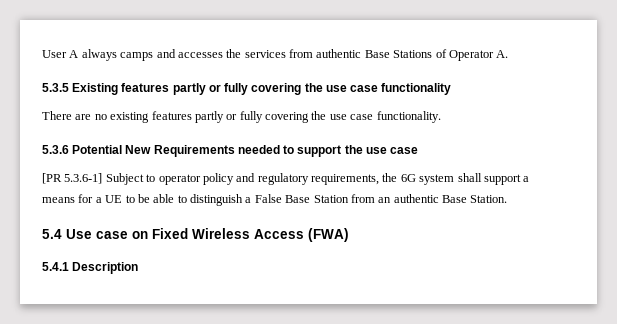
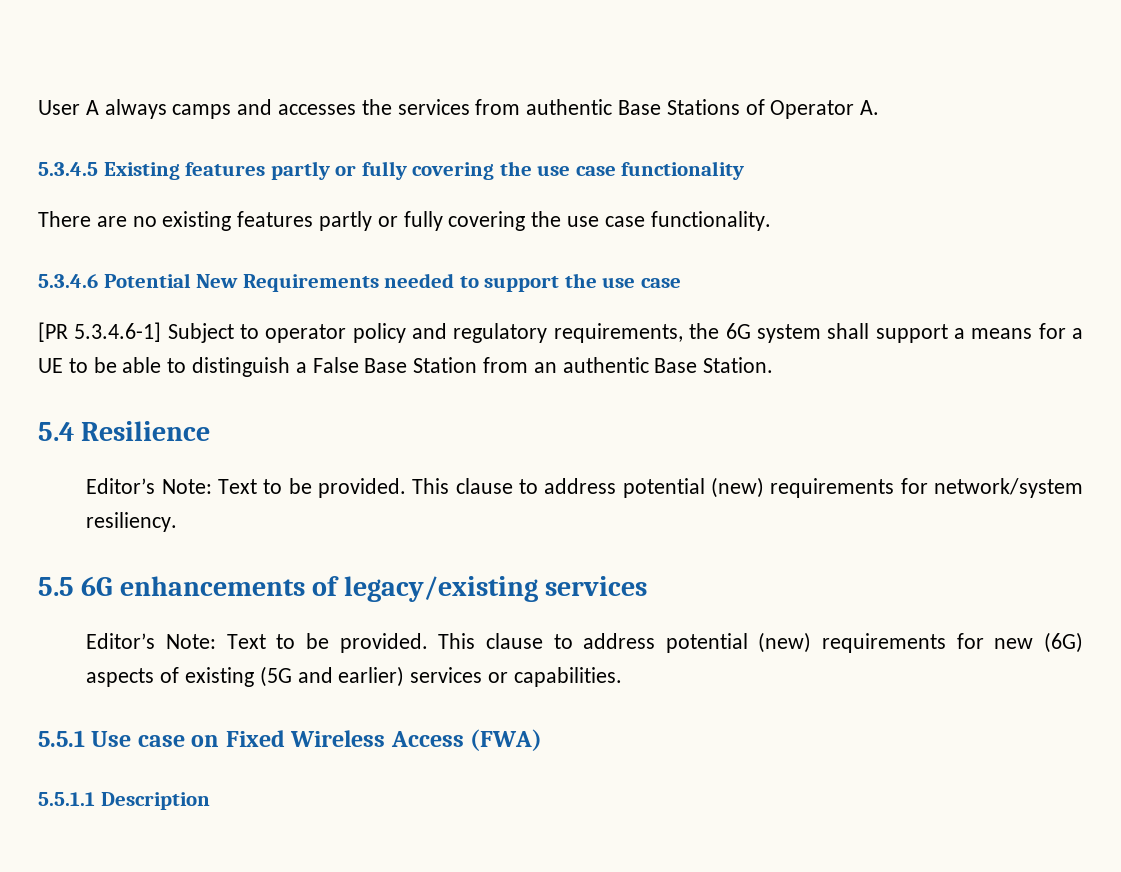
- 5.3.5 Existing features partly or fully covering the use case functionality
+ 5.3.4.5 Existing features partly or fully covering the use case functionality
- 5.3.6 Potential New Requirements needed to support the use case
+ 5.3.4.6 Potential New Requirements needed to support the use case
- [PR 5.3.6-1] Subject to operator policy and regulatory requirements, the 6G system shall support a means for a UE to be able to distinguish a False Base Station from an authentic Base Station.
+ [PR 5.3.4.6-1] Subject to operator policy and regulatory requirements, the 6G system shall support a means for a UE to be able to distinguish a False Base Station from an authentic Base Station.
- 5.4 Use case on Fixed Wireless Access (FWA)
+ 5.4 Resilience
+ Editor’s Note: Text to be provided. This clause to address potential (new) requirements for network/system resiliency.
+ 5.5 6G enhancements of legacy/existing services
+ Editor’s Note: Text to be provided. This clause to address potential (new) requirements for new (6G) aspects of existing (5G and earlier) services or capabilities.
+ 5.5.1 Use case on Fixed Wireless Access (FWA)
- 5.4.1 Description
+ 5.5.1.1 Description

